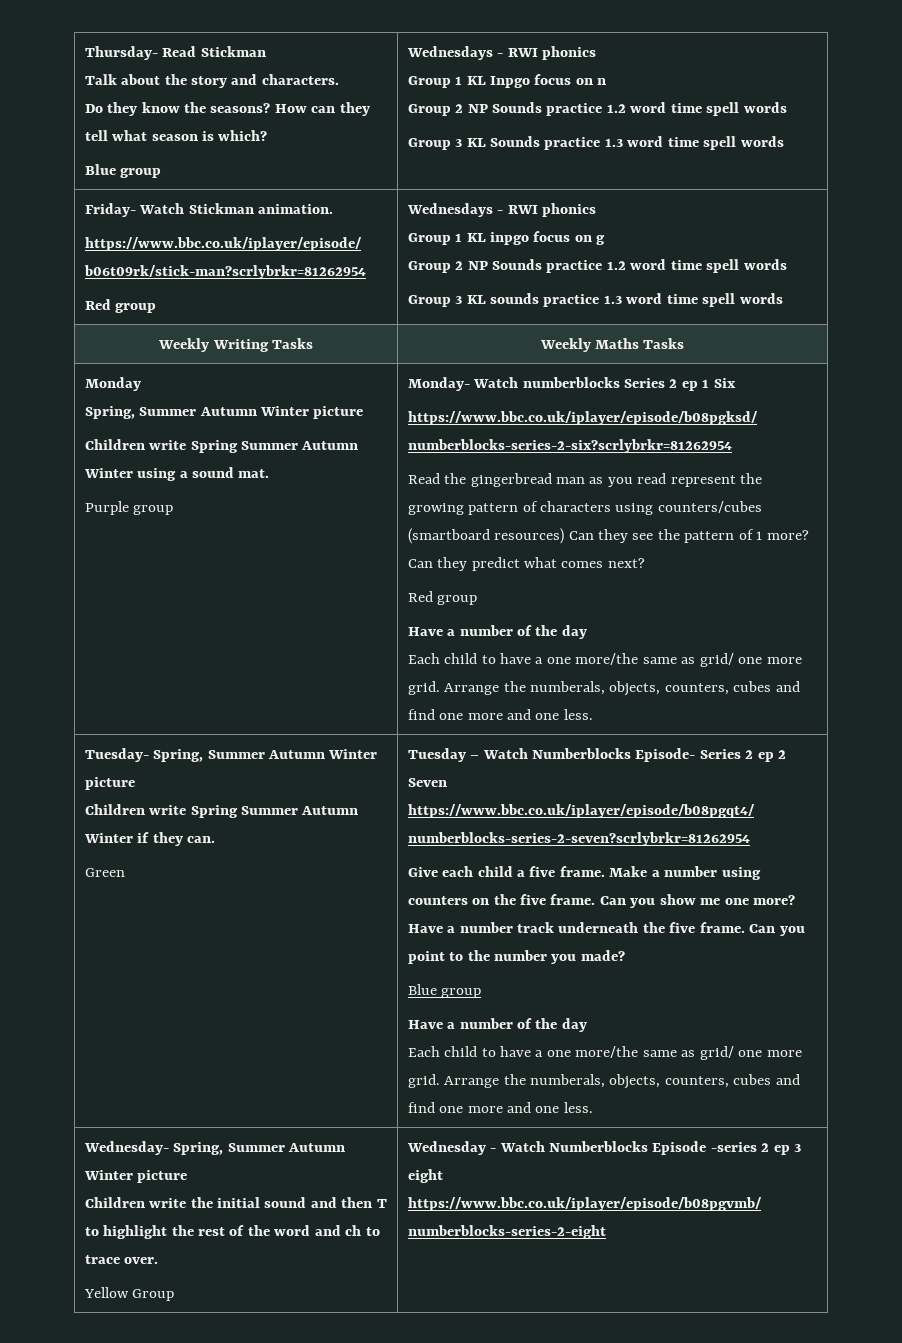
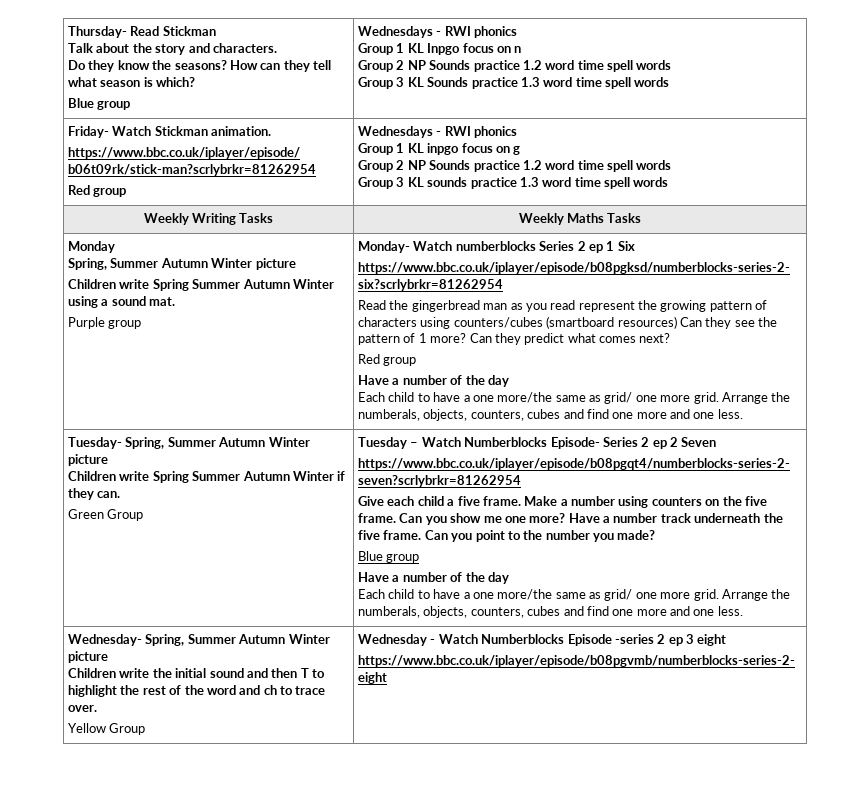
- Green
+ Green Group

